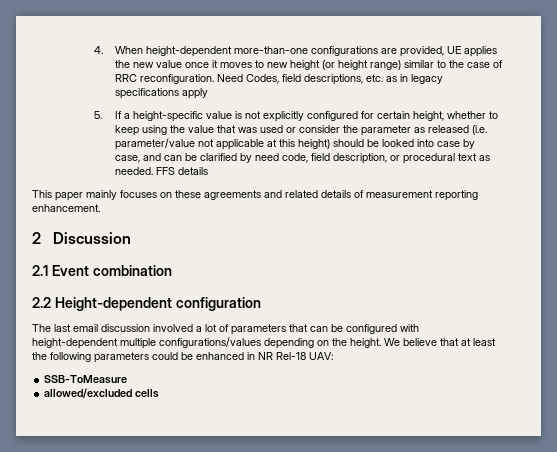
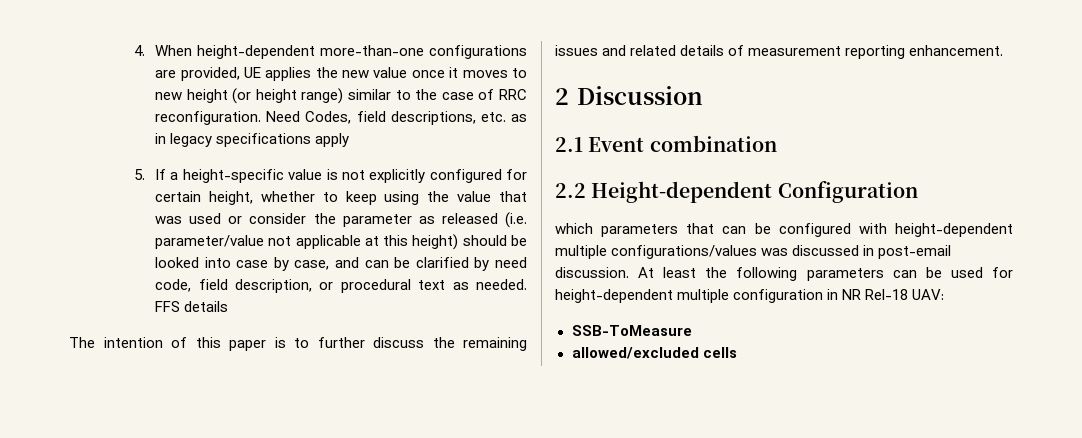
- This paper mainly focuses on these agreements and related details of measurement reporting enhancement.
+ The intention of this paper is to further discuss the remaining issues and related details of measurement reporting enhancement.
- 2.2 Height-dependent configuration
- The last email discussion involved a lot of parameters that can be configured with height-dependent multiple configurations/values depending on the height. We believe that at least the following parameters could be enhanced in NR Rel-18 UAV:
+ 2.2 Height-dependent Configuration
+ which parameters that can be configured with height-dependent multiple configurations/values was discussed in post-email discussion. At least the following parameters can be used for height-dependent multiple configuration in NR Rel-18 UAV:

